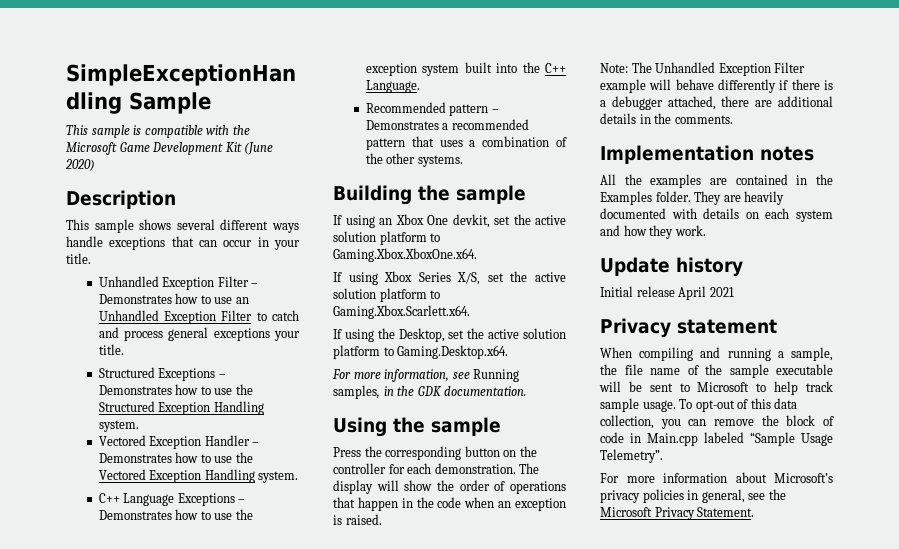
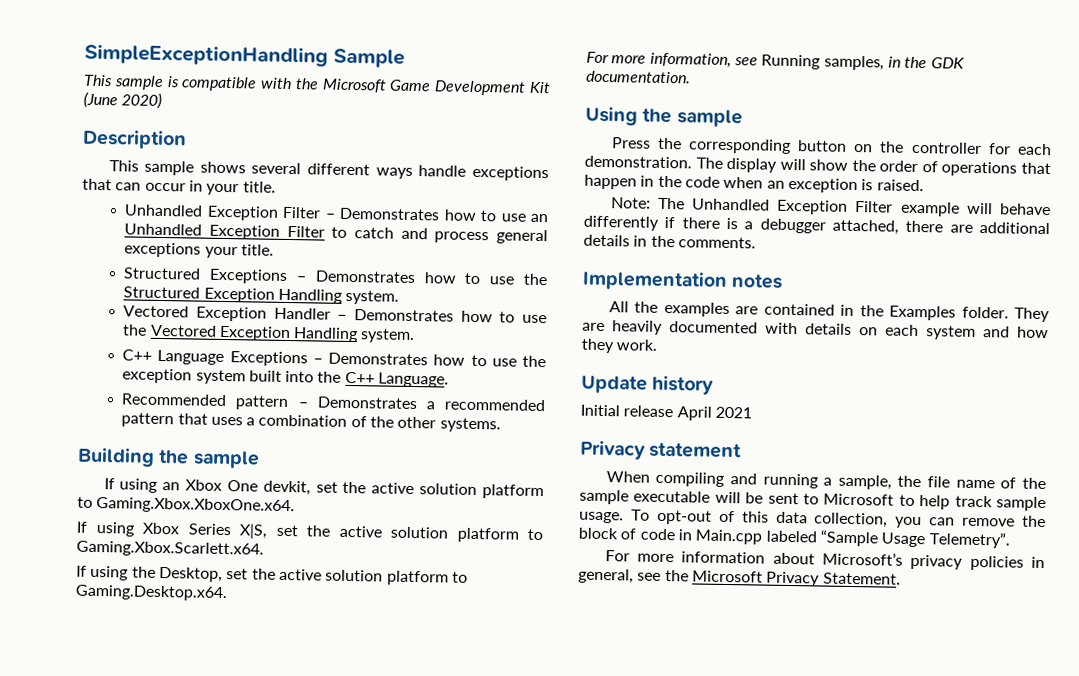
- If using Xbox Series X/S, set the active solution platform to Gaming.Xbox.Scarlett.x64.
+ If using Xbox Series X|S, set the active solution platform to Gaming.Xbox.Scarlett.x64.

